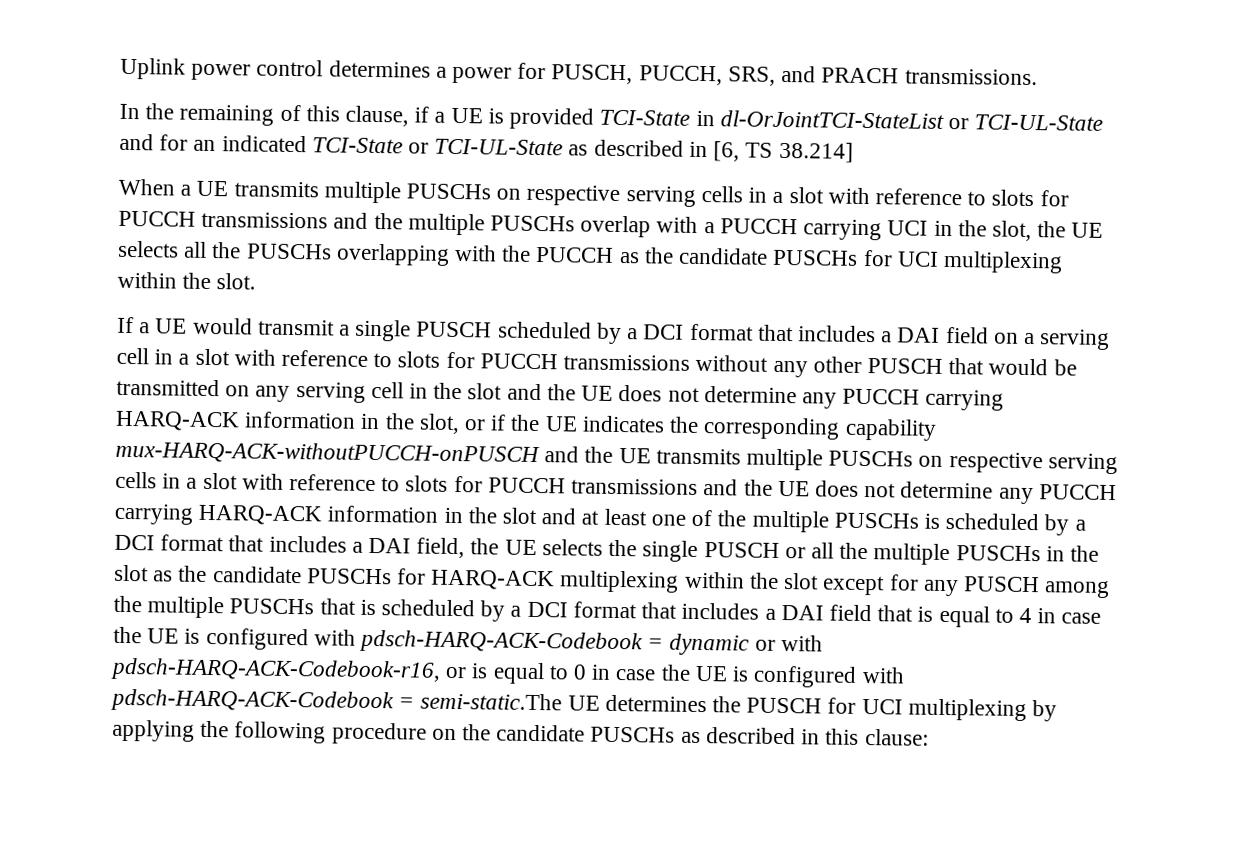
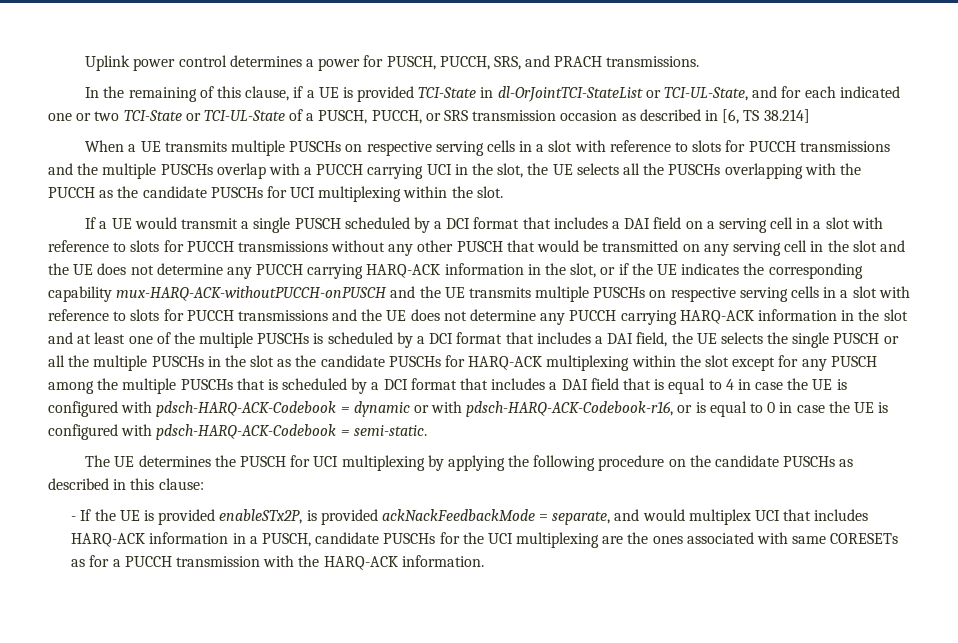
- In the remaining of this clause, if a UE is provided TCI-State in dl-OrJointTCI-StateList or TCI-UL-State and for an indicated TCI-State or TCI-UL-State as described in [6, TS 38.214]
+ In the remaining of this clause, if a UE is provided TCI-State in dl-OrJointTCI-StateList or TCI-UL-State, and for each indicated one or two TCI-State or TCI-UL-State of a PUSCH, PUCCH, or SRS transmission occasion as described in [6, TS 38.214]
- If a UE would transmit a single PUSCH scheduled by a DCI format that includes a DAI field on a serving cell in a slot with reference to slots for PUCCH transmissions without any other PUSCH that would be transmitted on any serving cell in the slot and the UE does not determine any PUCCH carrying HARQ-ACK information in the slot, or if the UE indicates the corresponding capability mux-HARQ-ACK-withoutPUCCH-onPUSCH and the UE transmits multiple PUSCHs on respective serving cells in a slot with reference to slots for PUCCH transmissions and the UE does not determine any PUCCH carrying HARQ-ACK information in the slot and at least one of the multiple PUSCHs is scheduled by a DCI format that includes a DAI field, the UE selects the single PUSCH or all the multiple PUSCHs in the slot as the candidate PUSCHs for HARQ-ACK multiplexing within the slot except for any PUSCH among the multiple PUSCHs that is scheduled by a DCI format that includes a DAI field that is equal to 4 in case the UE is configured with pdsch-HARQ-ACK-Codebook = dynamic or with pdsch-HARQ-ACK-Codebook-r16, or is equal to 0 in case the UE is configured with pdsch-HARQ-ACK-Codebook = semi-static.The UE determines the PUSCH for UCI multiplexing by applying the following procedure on the candidate PUSCHs as described in this clause:
+ If a UE would transmit a single PUSCH scheduled by a DCI format that includes a DAI field on a serving cell in a slot with reference to slots for PUCCH transmissions without any other PUSCH that would be transmitted on any serving cell in the slot and the UE does not determine any PUCCH carrying HARQ-ACK information in the slot, or if the UE indicates the corresponding capability mux-HARQ-ACK-withoutPUCCH-onPUSCH and the UE transmits multiple PUSCHs on respective serving cells in a slot with reference to slots for PUCCH transmissions and the UE does not determine any PUCCH carrying HARQ-ACK information in the slot and at least one of the multiple PUSCHs is scheduled by a DCI format that includes a DAI field, the UE selects the single PUSCH or all the multiple PUSCHs in the slot as the candidate PUSCHs for HARQ-ACK multiplexing within the slot except for any PUSCH among the multiple PUSCHs that is scheduled by a DCI format that includes a DAI field that is equal to 4 in case the UE is configured with pdsch-HARQ-ACK-Codebook = dynamic or with pdsch-HARQ-ACK-Codebook-r16, or is equal to 0 in case the UE is configured with pdsch-HARQ-ACK-Codebook = semi-static.
+ The UE determines the PUSCH for UCI multiplexing by applying the following procedure on the candidate PUSCHs as described in this clause:
+ - If the UE is provided enableSTx2P, is provided ackNackFeedbackMode = separate, and would multiplex UCI that includes HARQ-ACK information in a PUSCH, candidate PUSCHs for the UCI multiplexing are the ones associated with same CORESETs as for a PUCCH transmission with the HARQ-ACK information.

